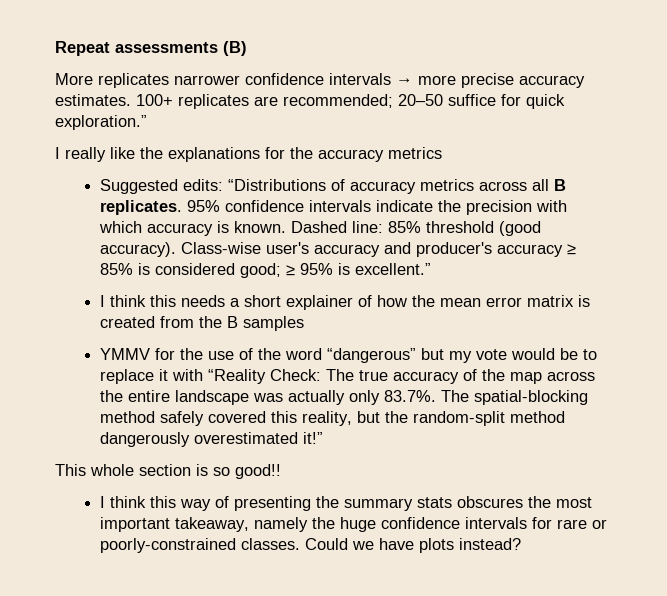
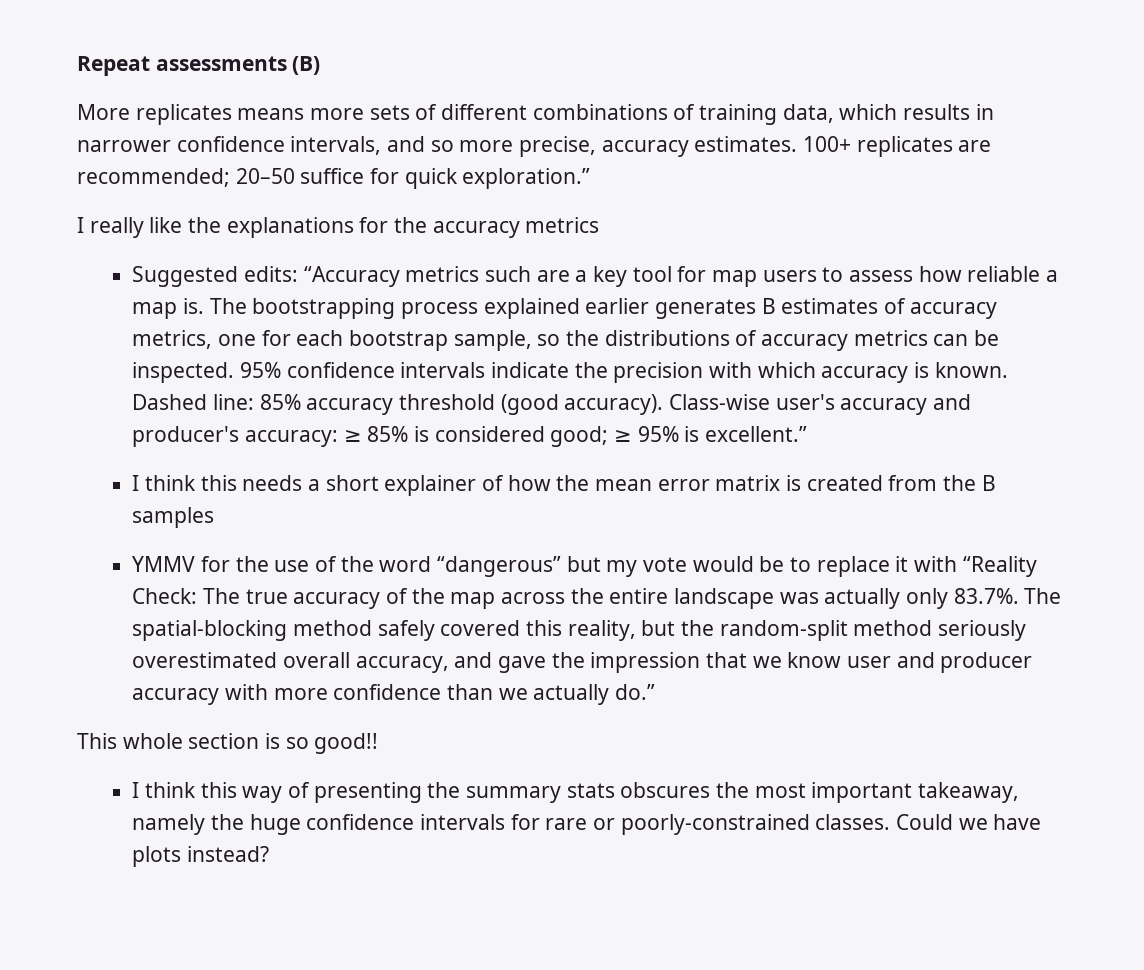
- More replicates narrower confidence intervals → more precise accuracy estimates.
+ More replicates means more sets of different combinations of training data, which results in narrower confidence intervals, and so more precise, accuracy estimates.
- Suggested edits: “Distributions of accuracy metrics across all B replicates.
+ Suggested edits: “Accuracy metrics such are a key tool for map users to assess how reliable a map is. The bootstrapping process explained earlier generates B estimates of accuracy metrics, one for each bootstrap sample, so the distributions of accuracy metrics can be inspected.
- Dashed line: 85% threshold (good accuracy).
+ Dashed line: 85% accuracy threshold (good accuracy).
- Class-wise user's accuracy and producer's accuracy ≥ 85% is considered good; ≥ 95% is excellent.”
+ Class-wise user's accuracy and producer's accuracy: ≥ 85% is considered good; ≥ 95% is excellent.”
- YMMV for the use of the word “dangerous” but my vote would be to replace it with “Reality Check: The true accuracy of the map across the entire landscape was actually only 83.7%. The spatial-blocking method safely covered this reality, but the random-split method dangerously overestimated it!”
+ YMMV for the use of the word “dangerous” but my vote would be to replace it with “Reality Check: The true accuracy of the map across the entire landscape was actually only 83.7%. The spatial-blocking method safely covered this reality, but the random-split method seriously overestimated overall accuracy, and gave the impression that we know user and producer accuracy with more confidence than we actually do.”

